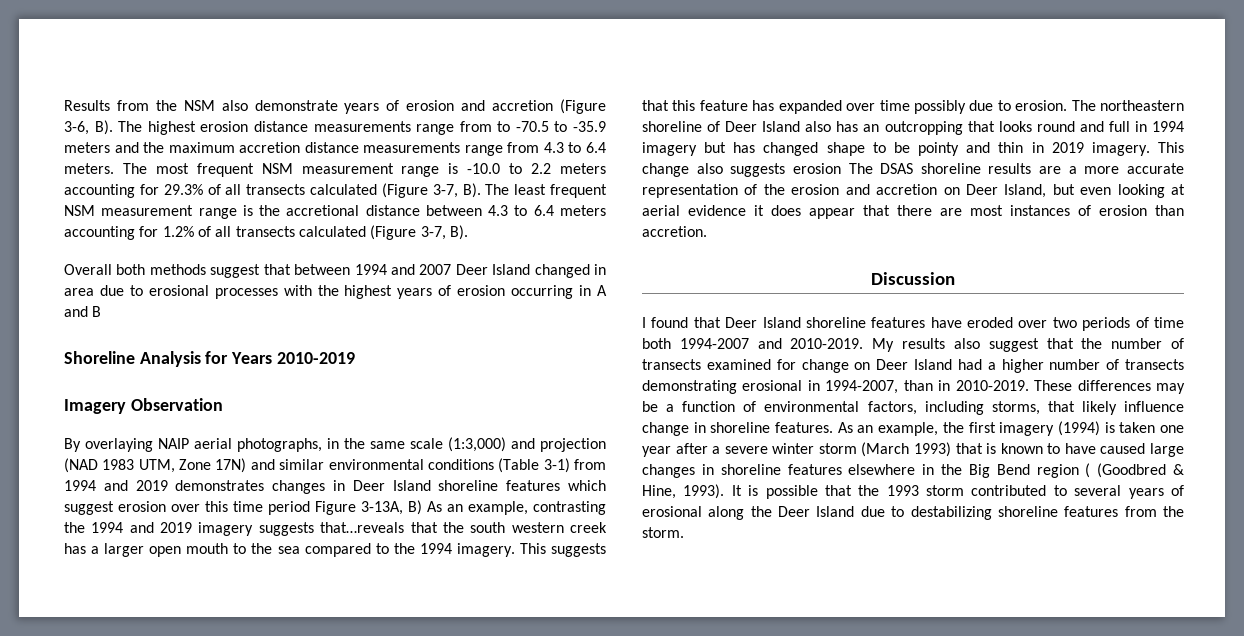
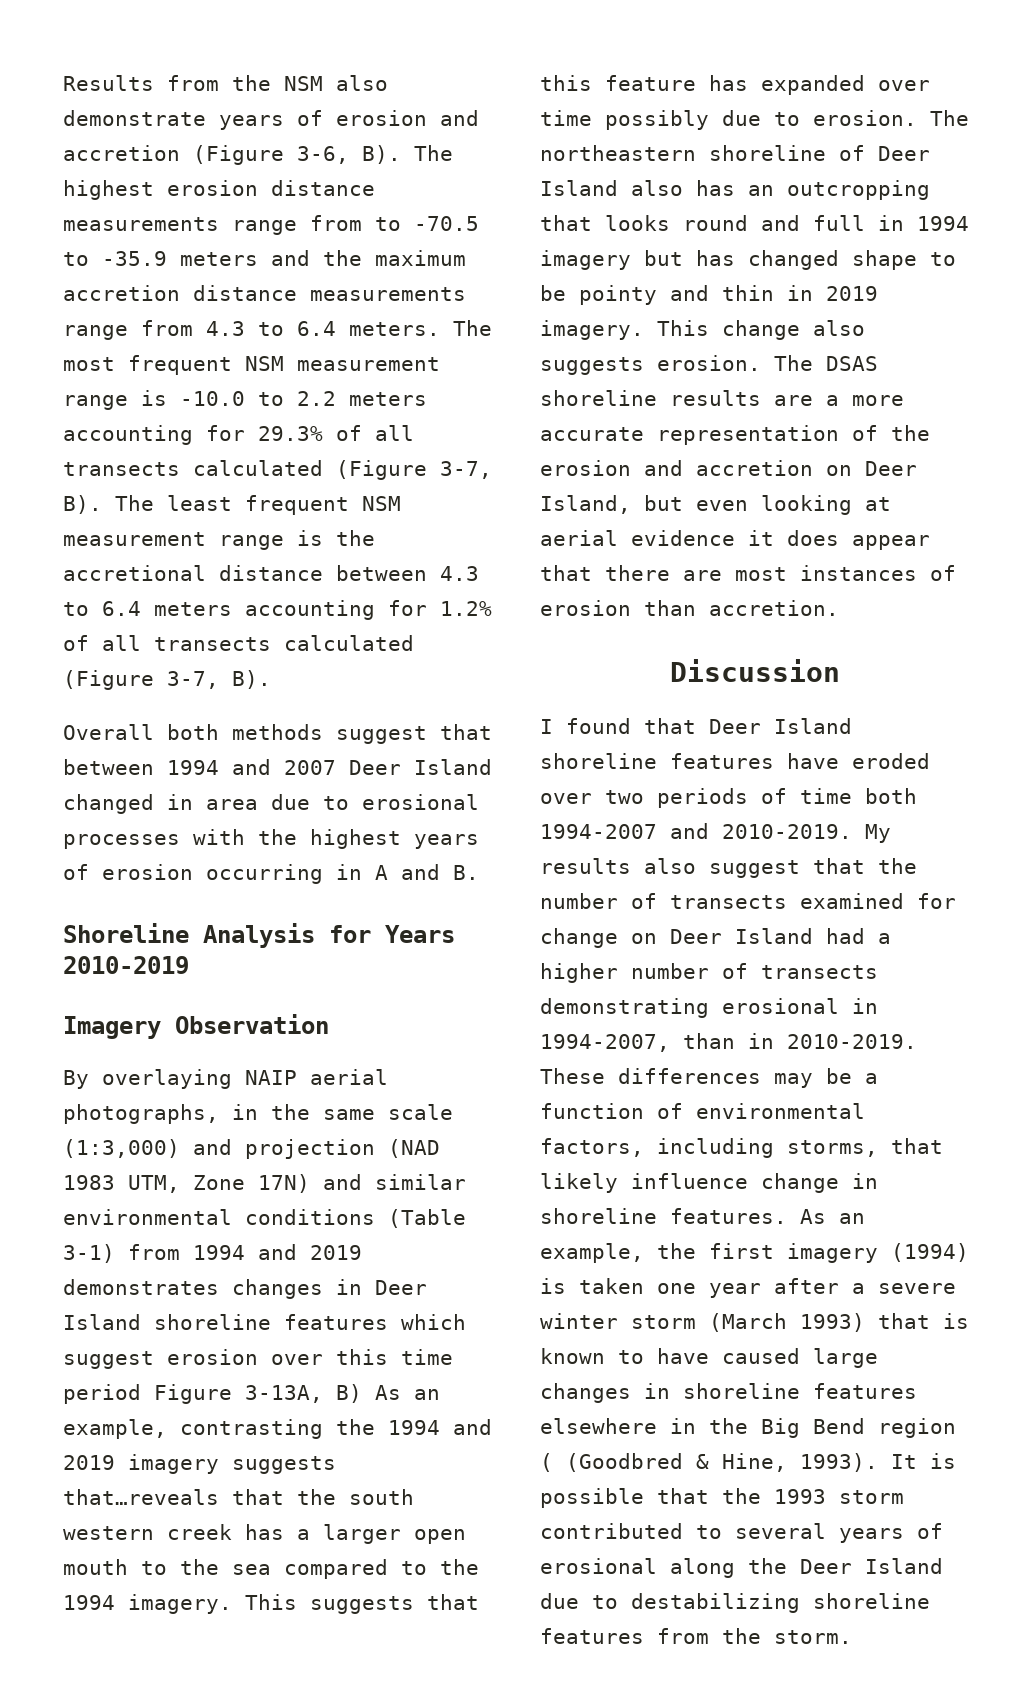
- Overall both methods suggest that between 1994 and 2007 Deer Island changed in area due to erosional processes with the highest years of erosion occurring in A and B
+ Overall both methods suggest that between 1994 and 2007 Deer Island changed in area due to erosional processes with the highest years of erosion occurring in A and B.
- This change also suggests erosion The DSAS shoreline results are a more accurate representation of the erosion and accretion on Deer Island, but even looking at aerial evidence it does appear that there are most instances of erosion than accretion.
+ This change also suggests erosion. The DSAS shoreline results are a more accurate representation of the erosion and accretion on Deer Island, but even looking at aerial evidence it does appear that there are most instances of erosion than accretion.

